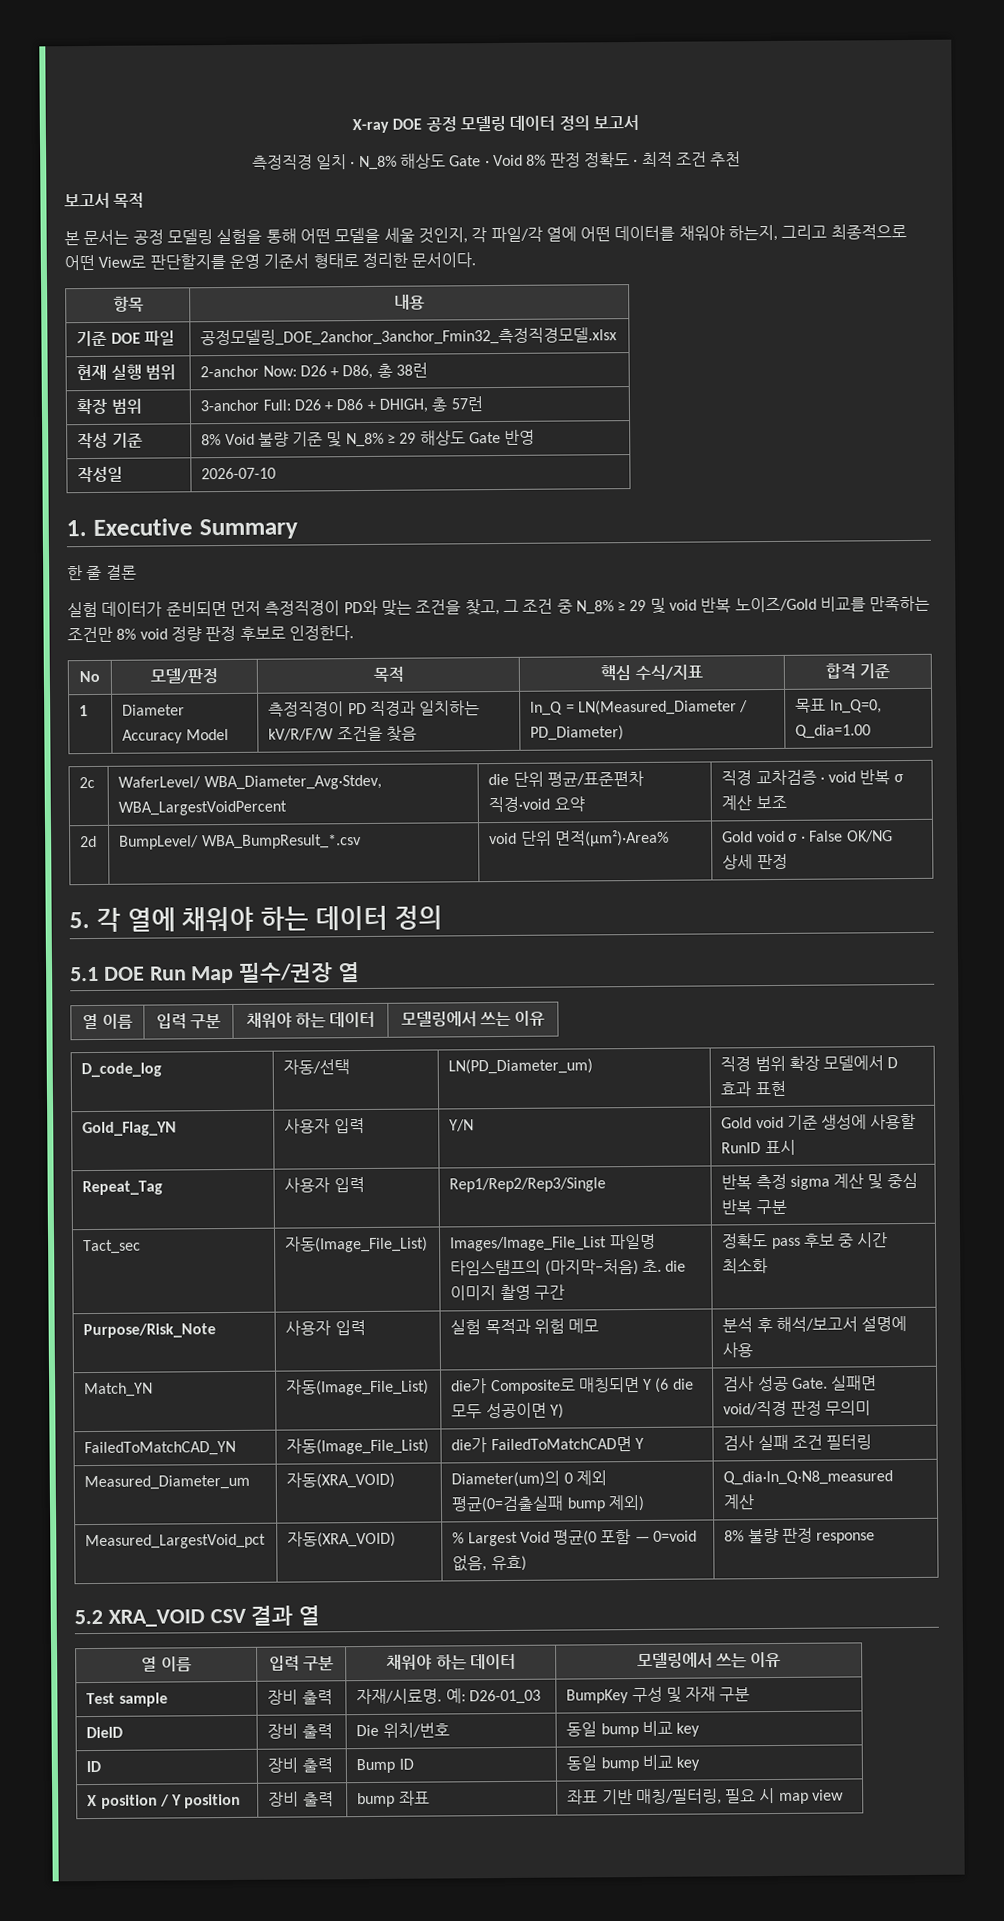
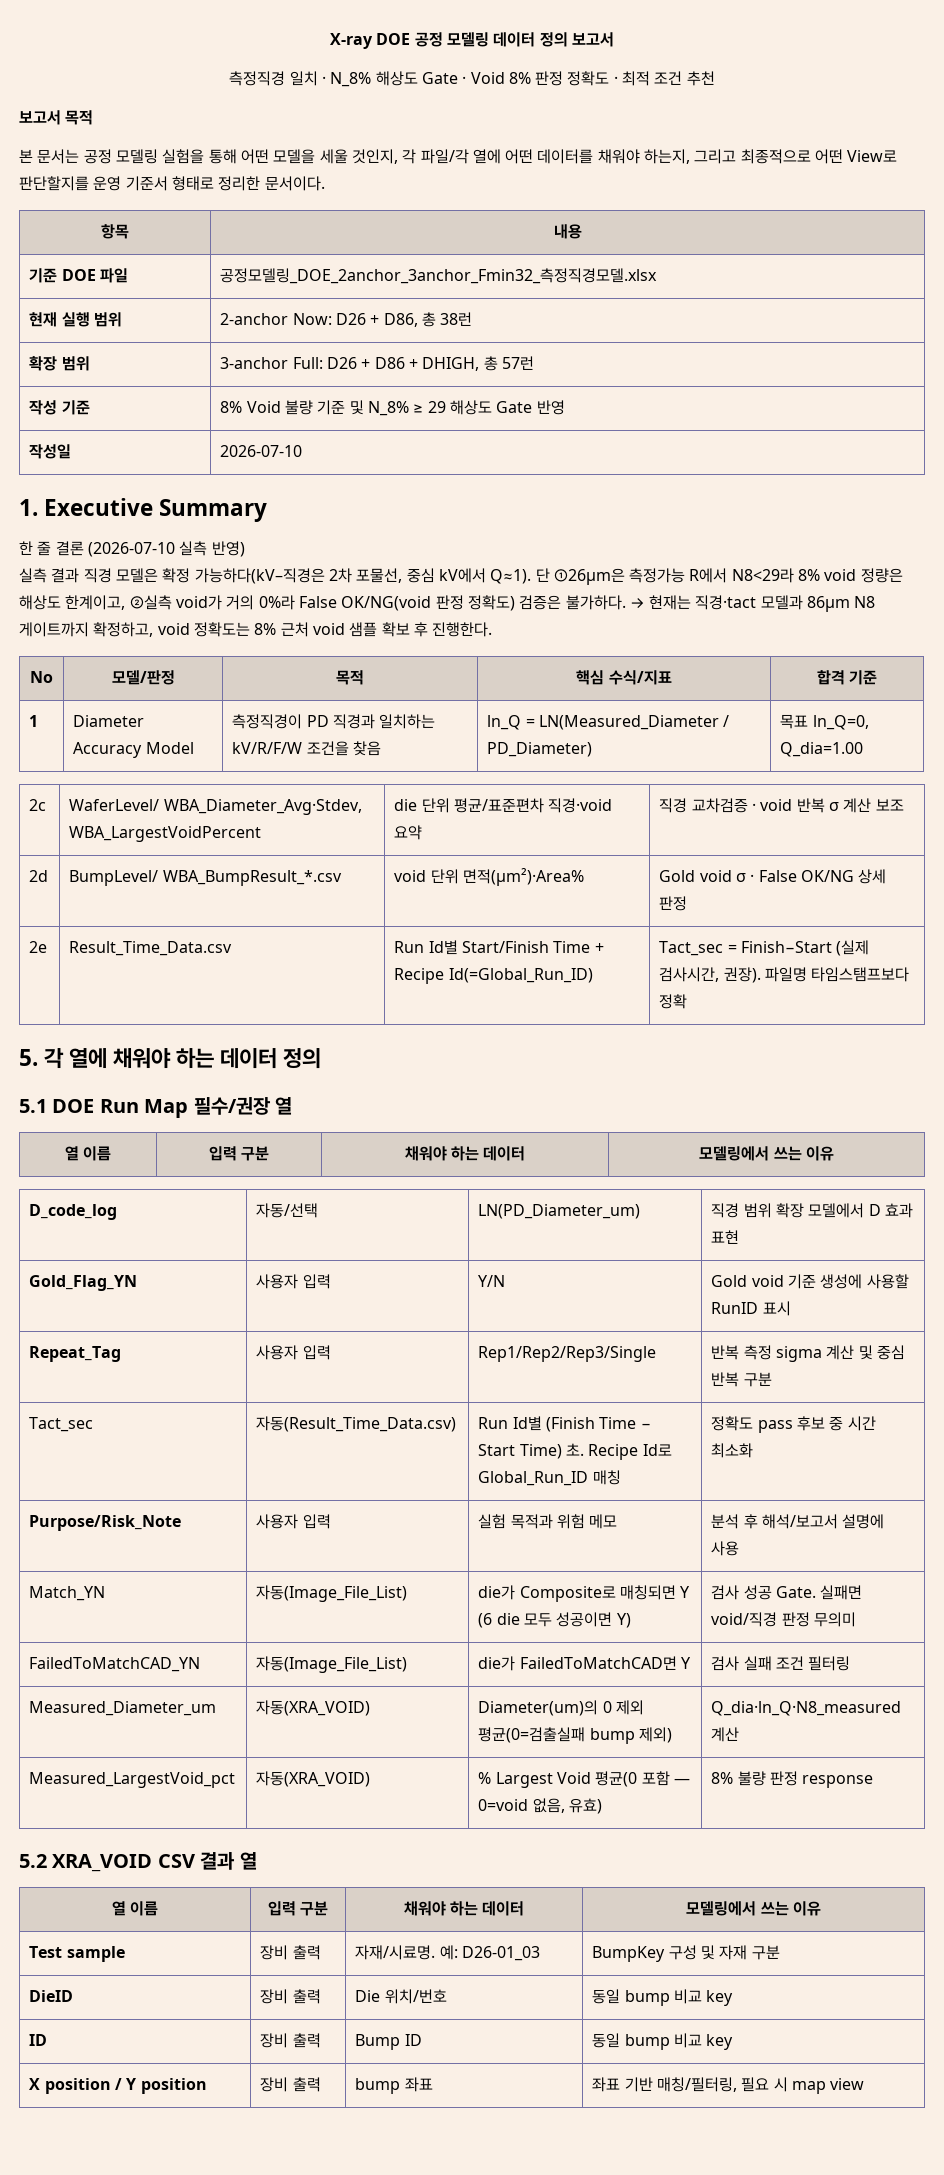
- 한 줄 결론
- 실험 데이터가 준비되면 먼저 측정직경이 PD와 맞는 조건을 찾고, 그 조건 중 N_8% ≥ 29 및 void 반복 노이즈/Gold 비교를 만족하는 조건만 8% void 정량 판정 후보로 인정한다.
+ 한 줄 결론 (2026-07-10 실측 반영)
+ 실측 결과 직경 모델은 확정 가능하다(kV–직경은 2차 포물선, 중심 kV에서 Q≈1). 단 ①26µm은 측정가능 R에서 N8<29라 8% void 정량은 해상도 한계이고, ②실측 void가 거의 0%라 False OK/NG(void 판정 정확도) 검증은 불가하다. → 현재는 직경·tact 모델과 86µm N8 게이트까지 확정하고, void 정확도는 8% 근처 void 샘플 확보 후 진행한다.
+ 2e | Result_Time_Data.csv | Run Id별 Start/Finish Time + Recipe Id(=Global_Run_ID) | Tact_sec = Finish−Start (실제 검사시간, 권장). 파일명 타임스탬프보다 정확
- Tact_sec | 자동(Image_File_List) | Images/Image_File_List 파일명 타임스탬프의 (마지막−처음) 초. die 이미지 촬영 구간 | 정확도 pass 후보 중 시간 최소화
+ Tact_sec | 자동(Result_Time_Data.csv) | Run Id별 (Finish Time − Start Time) 초. Recipe Id로 Global_Run_ID 매칭 | 정확도 pass 후보 중 시간 최소화

